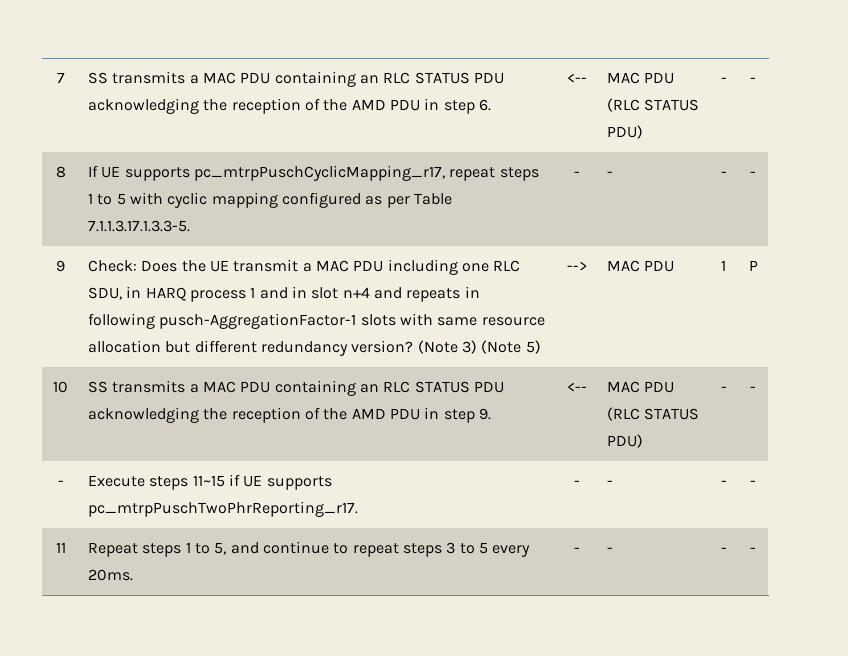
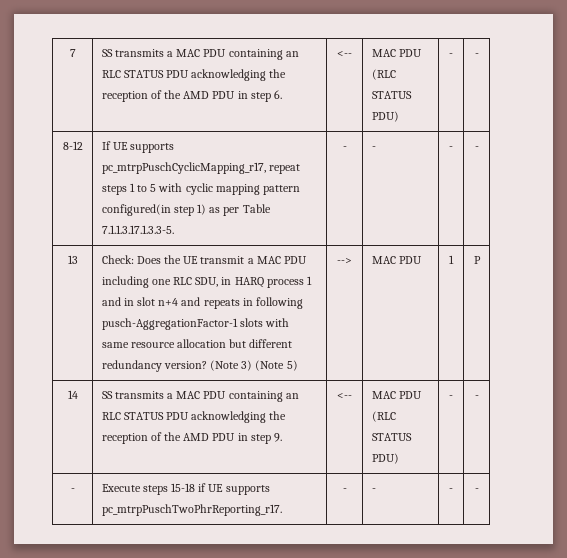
- 8 | If UE supports pc_mtrpPuschCyclicMapping_r17, repeat steps 1 to 5 with cyclic mapping configured as per Table 7.1.1.3.17.1.3.3-5. | - | - | - | -
+ 8-12 | If UE supports pc_mtrpPuschCyclicMapping_r17, repeat steps 1 to 5 with cyclic mapping pattern configured(in step 1) as per Table 7.1.1.3.17.1.3.3-5. | - | - | - | -
- 9
+ 13
- 10 | SS transmits a MAC PDU containing an RLC STATUS PDU acknowledging the reception of the AMD PDU in step 9. | <-- | MAC PDU (RLC STATUS PDU) | - | -
+ 14 | SS transmits a MAC PDU containing an RLC STATUS PDU acknowledging the reception of the AMD PDU in step 9. | <-- | MAC PDU (RLC STATUS PDU) | - | -
- - | Execute steps 11~15 if UE supports pc_mtrpPuschTwoPhrReporting_r17. | - | - | - | -
+ - | Execute steps 15-18 if UE supports pc_mtrpPuschTwoPhrReporting_r17. | - | - | - | -
- 11 | Repeat steps 1 to 5, and continue to repeat steps 3 to 5 every 20ms. | - | - | - | -

